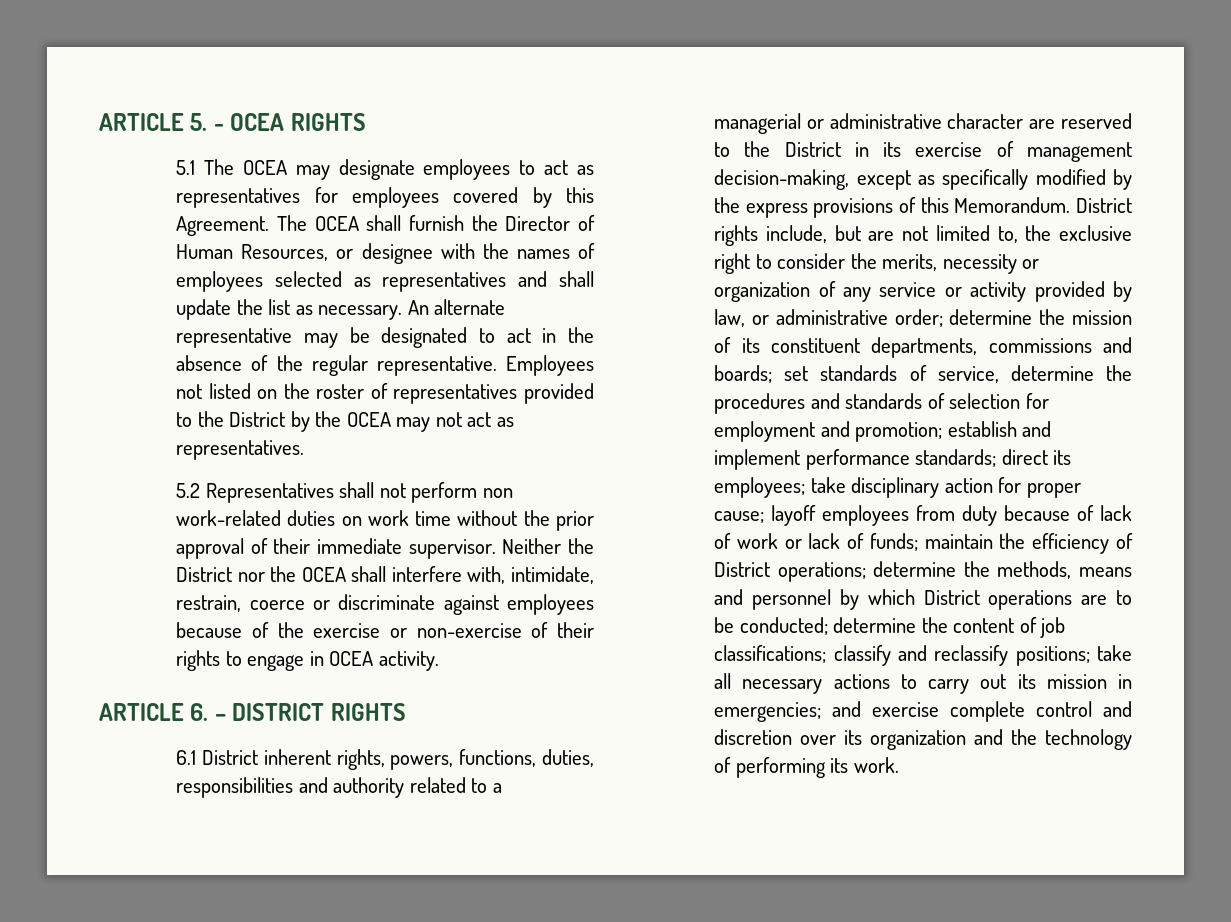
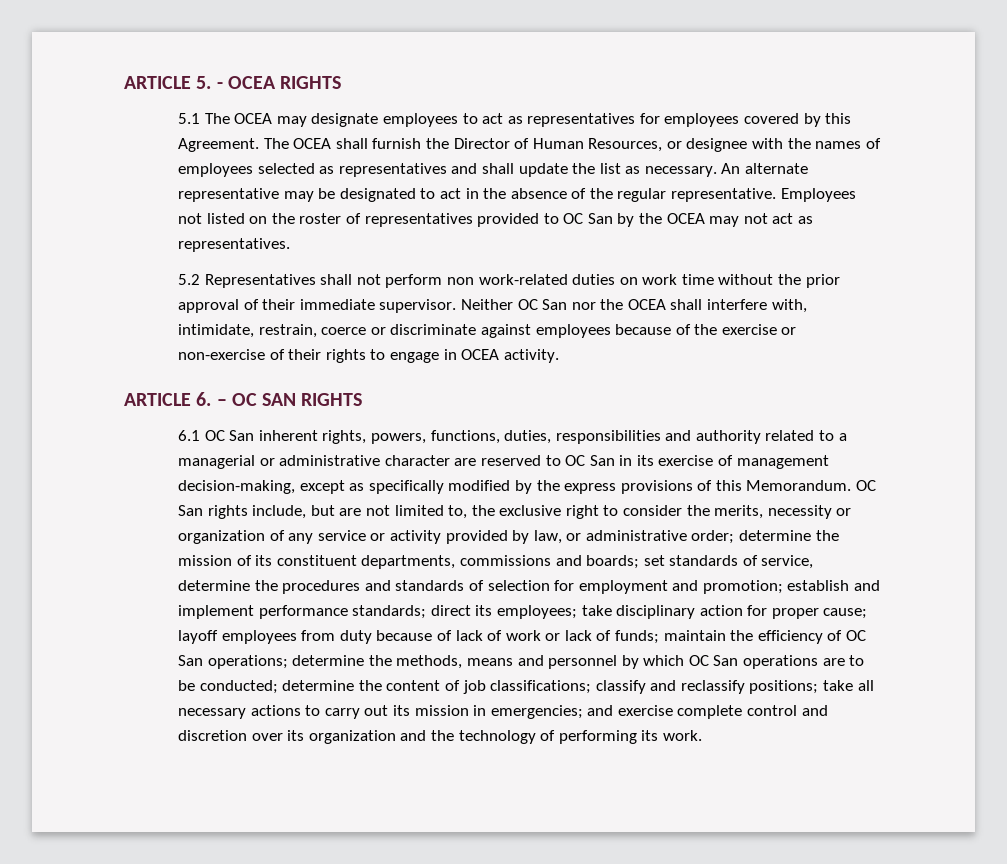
- Employees not listed on the roster of representatives provided to the District by the OCEA may not act as representatives.
+ Employees not listed on the roster of representatives provided to OC San by the OCEA may not act as representatives.
- Neither the District nor the OCEA shall interfere with, intimidate, restrain, coerce or discriminate against employees because of the exercise or non-exercise of their rights to engage in OCEA activity.
+ Neither OC San nor the OCEA shall interfere with, intimidate, restrain, coerce or discriminate against employees because of the exercise or non-exercise of their rights to engage in OCEA activity.
- ARTICLE 6. – DISTRICT RIGHTS
+ ARTICLE 6. – OC SAN RIGHTS
- 6.1 District inherent rights, powers, functions, duties, responsibilities and authority related to a managerial or administrative character are reserved to the District in its exercise of management decision-making, except as specifically modified by the express provisions of this Memorandum.
+ 6.1 OC San inherent rights, powers, functions, duties, responsibilities and authority related to a managerial or administrative character are reserved to OC San in its exercise of management decision-making, except as specifically modified by the express provisions of this Memorandum.
- District rights include, but are not limited to, the exclusive right to consider the merits, necessity or organization of any service or activity provided by law, or administrative order;
+ OC San rights include, but are not limited to, the exclusive right to consider the merits, necessity or organization of any service or activity provided by law, or administrative order;
- maintain the efficiency of District operations;
+ maintain the efficiency of OC San operations;
- determine the methods, means and personnel by which District operations are to be conducted;
+ determine the methods, means and personnel by which OC San operations are to be conducted;

